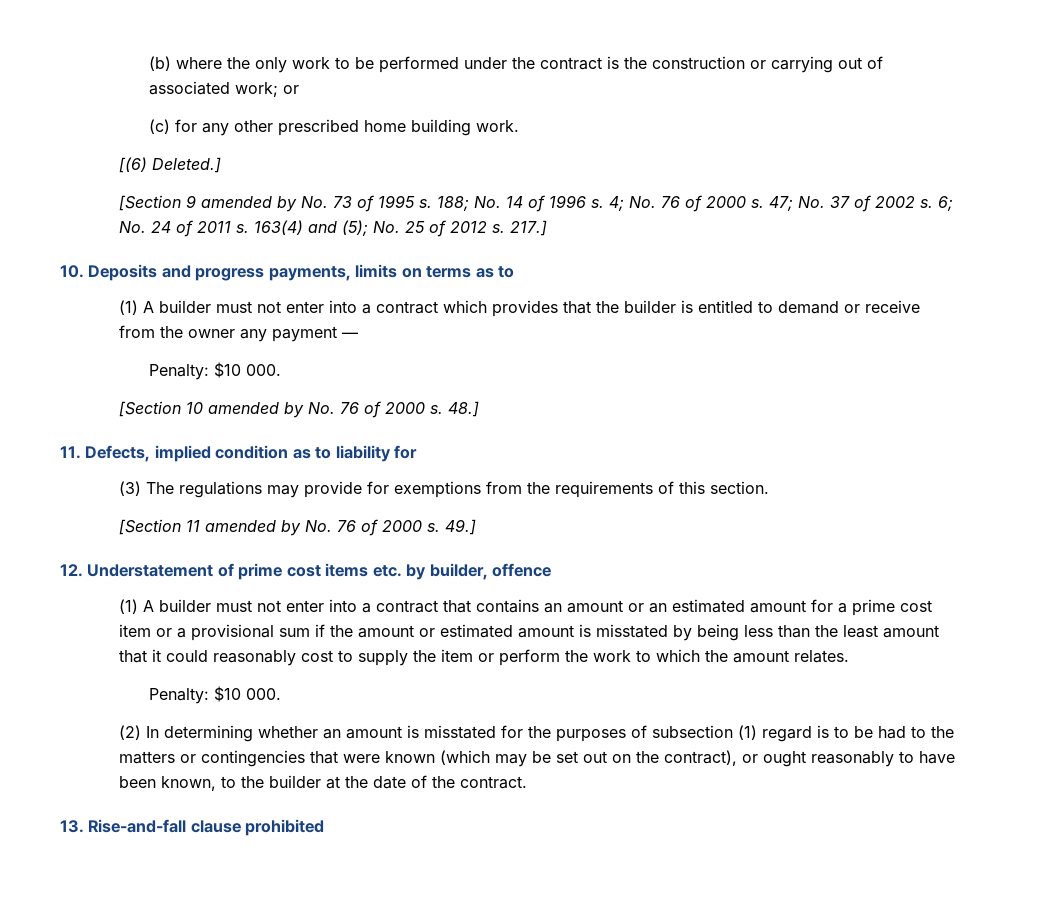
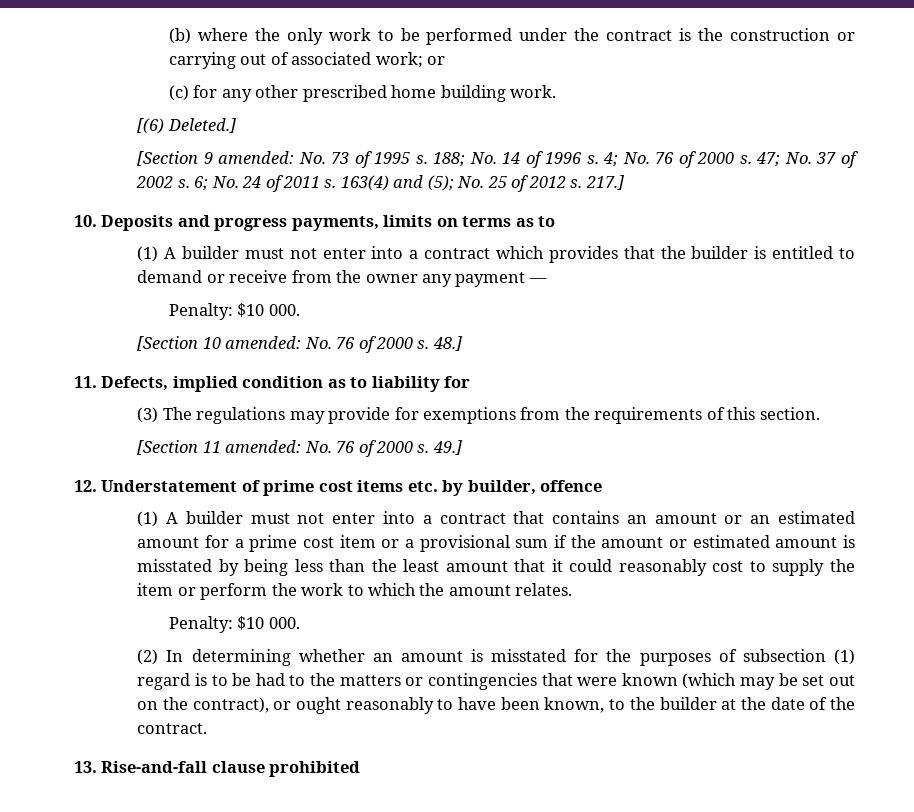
- [Section 9 amended by No. 73 of 1995 s.
+ [Section 9 amended: No. 73 of 1995 s.
- [Section 10 amended by No. 76 of 2000 s.
+ [Section 10 amended: No. 76 of 2000 s.
- [Section 11 amended by No. 76 of 2000 s.
+ [Section 11 amended: No. 76 of 2000 s.

